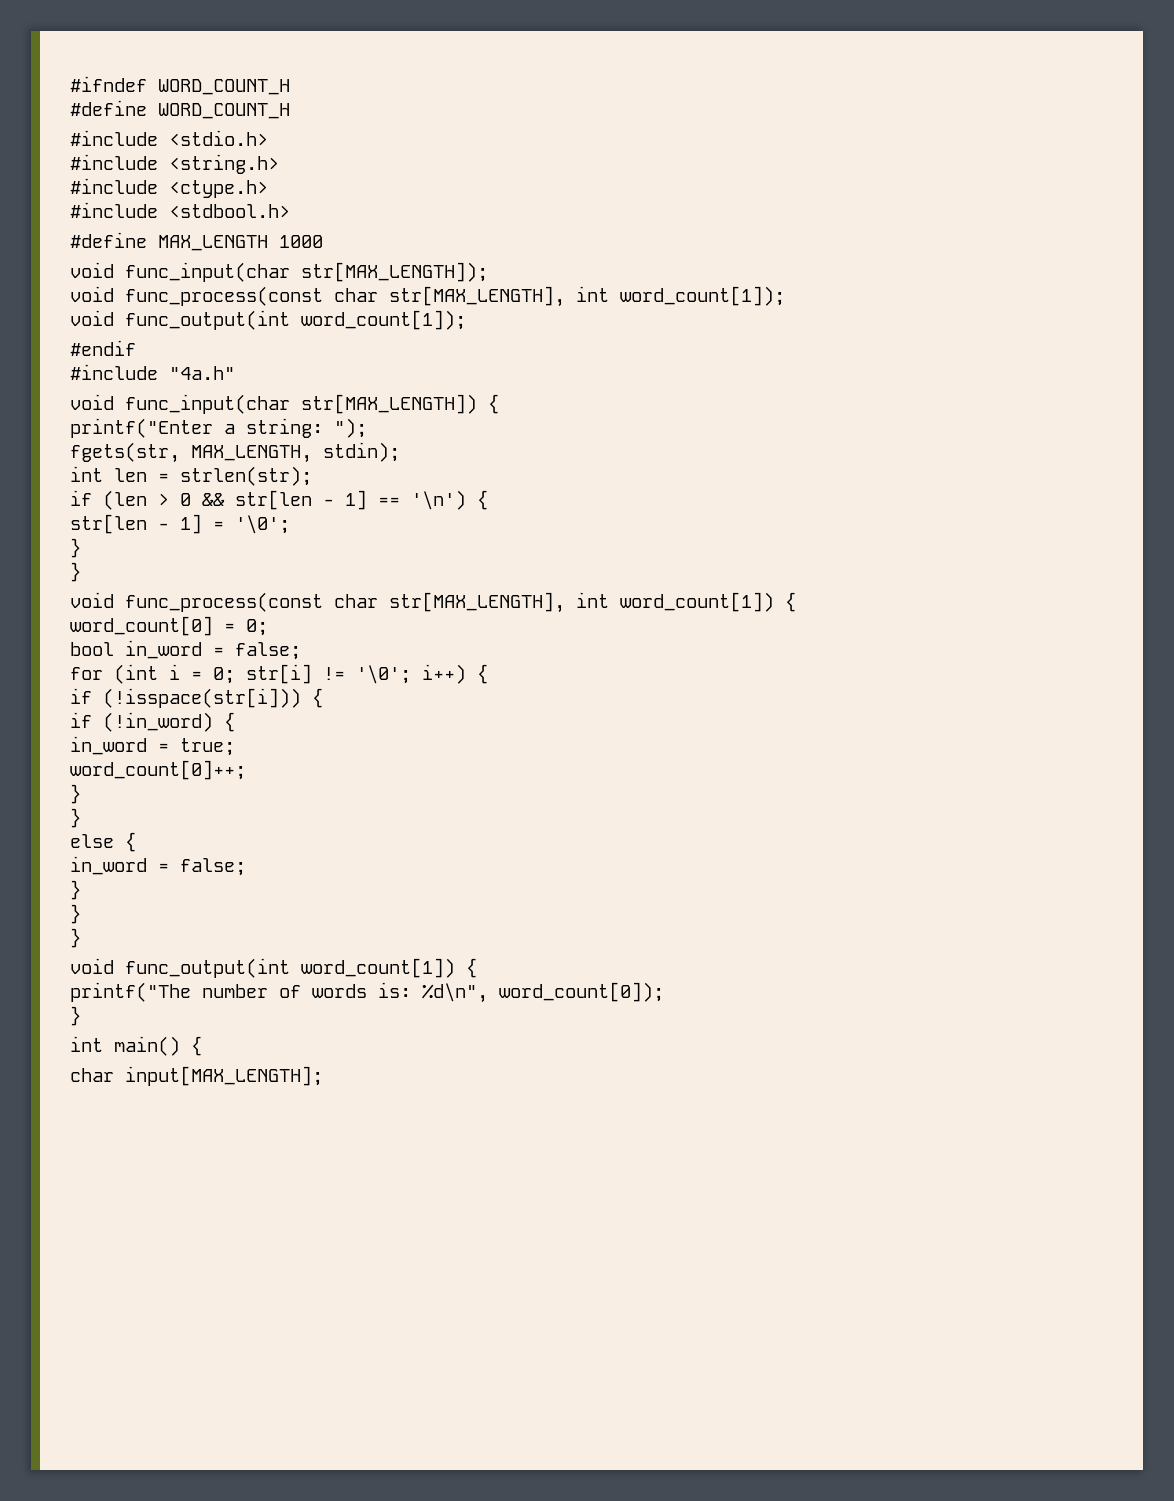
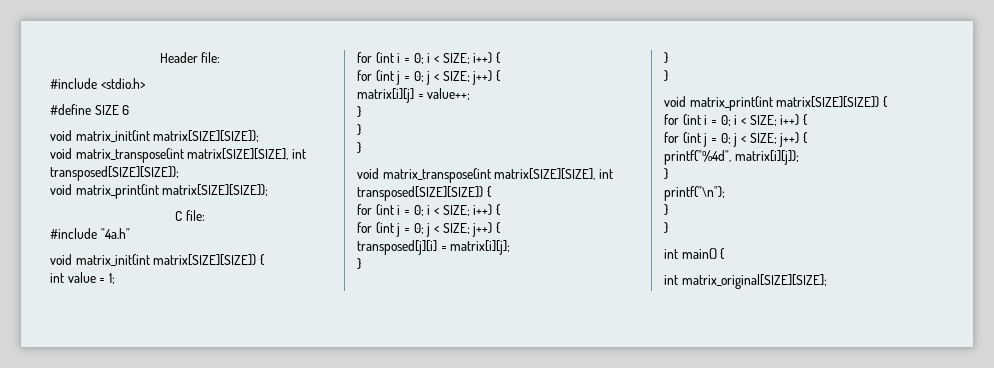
- #ifndef WORD_COUNT_H
- #define WORD_COUNT_H
+ Header file:
  #include <stdio.h>
- #include <string.h>
- #include <ctype.h>
- #include <stdbool.h>
- #define MAX_LENGTH 1000
- void func_input(char str[MAX_LENGTH]);
- void func_process(const char str[MAX_LENGTH], int word_count[1]);
- void func_output(int word_count[1]);
- #endif
+ #define SIZE 6
+ void matrix_init(int matrix[SIZE][SIZE]);
+ void matrix_transpose(int matrix[SIZE][SIZE], int transposed[SIZE][SIZE]);
+ void matrix_print(int matrix[SIZE][SIZE]);
+ C file:
- void func_input(char str[MAX_LENGTH]) {
- printf("Enter a string: ");
- fgets(str, MAX_LENGTH, stdin);
- int len = strlen(str);
- if (len > 0 && str[len - 1] == '\n') {
- str[len - 1] = '\0';
- }
- }
- void func_process(const char str[MAX_LENGTH], int word_count[1]) {
- word_count[0] = 0;
- bool in_word = false;
- for (int i = 0; str[i] != '\0'; i++) {
- if (!isspace(str[i])) {
- if (!in_word) {
- in_word = true;
- word_count[0]++;
- }
- }
- else {
- in_word = false;
+ void matrix_init(int matrix[SIZE][SIZE]) {
+ int value = 1;
+ for (int i = 0; i < SIZE; i++) {
+ for (int j = 0; j < SIZE; j++) {
+ matrix[i][j] = value++;
  }
  }
  }
- void func_output(int word_count[1]) {
- printf("The number of words is: %d\n", word_count[0]);
+ void matrix_transpose(int matrix[SIZE][SIZE], int transposed[SIZE][SIZE]) {
+ for (int i = 0; i < SIZE; i++) {
+ for (int j = 0; j < SIZE; j++) {
+ transposed[j][i] = matrix[i][j];
+ }
+ }
+ }
+ void matrix_print(int matrix[SIZE][SIZE]) {
+ for (int i = 0; i < SIZE; i++) {
+ for (int j = 0; j < SIZE; j++) {
+ printf("%4d", matrix[i][j]);
+ }
+ printf("\n");
+ }
- char input[MAX_LENGTH];
+ int matrix_original[SIZE][SIZE];

